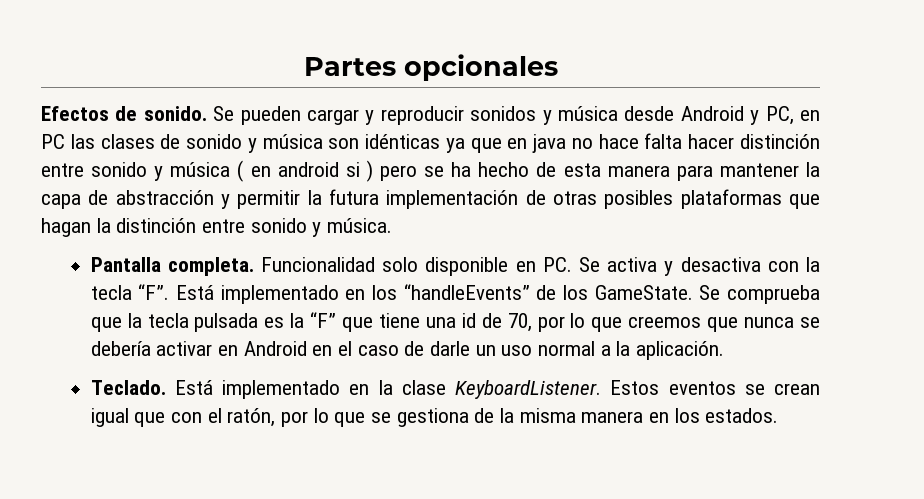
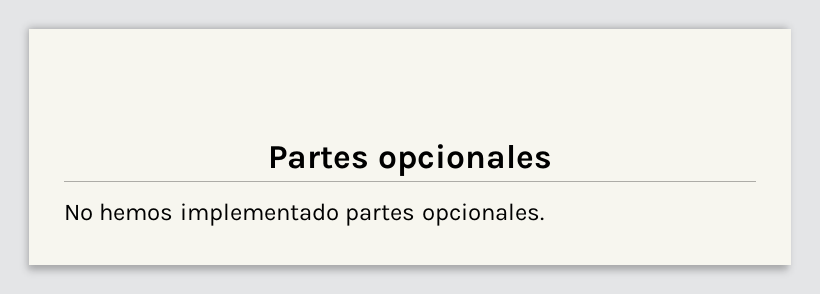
- Efectos de sonido. Se pueden cargar y reproducir sonidos y música desde Android y PC, en PC las clases de sonido y música son idénticas ya que en java no hace falta hacer distinción entre sonido y música ( en android si ) pero se ha hecho de esta manera para mantener la capa de abstracción y permitir la futura implementación de otras posibles plataformas que hagan la distinción entre sonido y música.
- Pantalla completa. Funcionalidad solo disponible en PC. Se activa y desactiva con la tecla “F”. Está implementado en los “handleEvents” de los GameState. Se comprueba que la tecla pulsada es la “F” que tiene una id de 70, por lo que creemos que nunca se debería activar en Android en el caso de darle un uso normal a la aplicación.
- Teclado. Está implementado en la clase KeyboardListener. Estos eventos se crean igual que con el ratón, por lo que se gestiona de la misma manera en los estados.
+ No hemos implementado partes opcionales.

